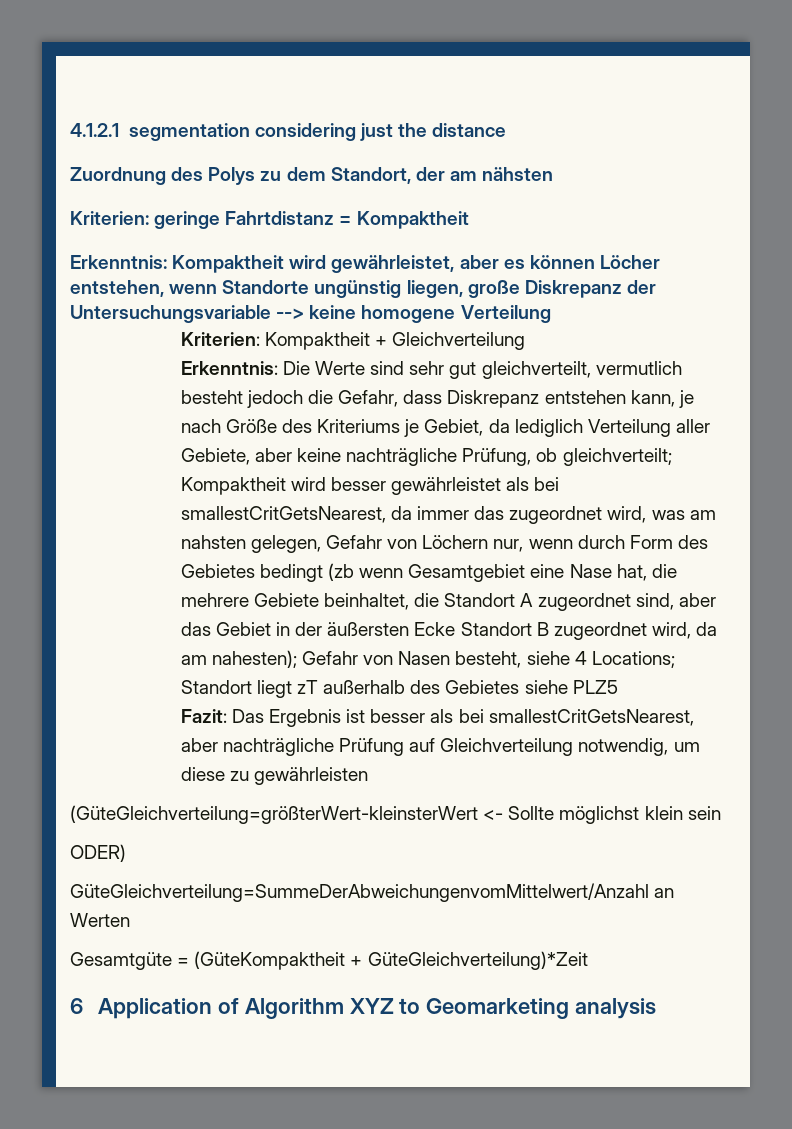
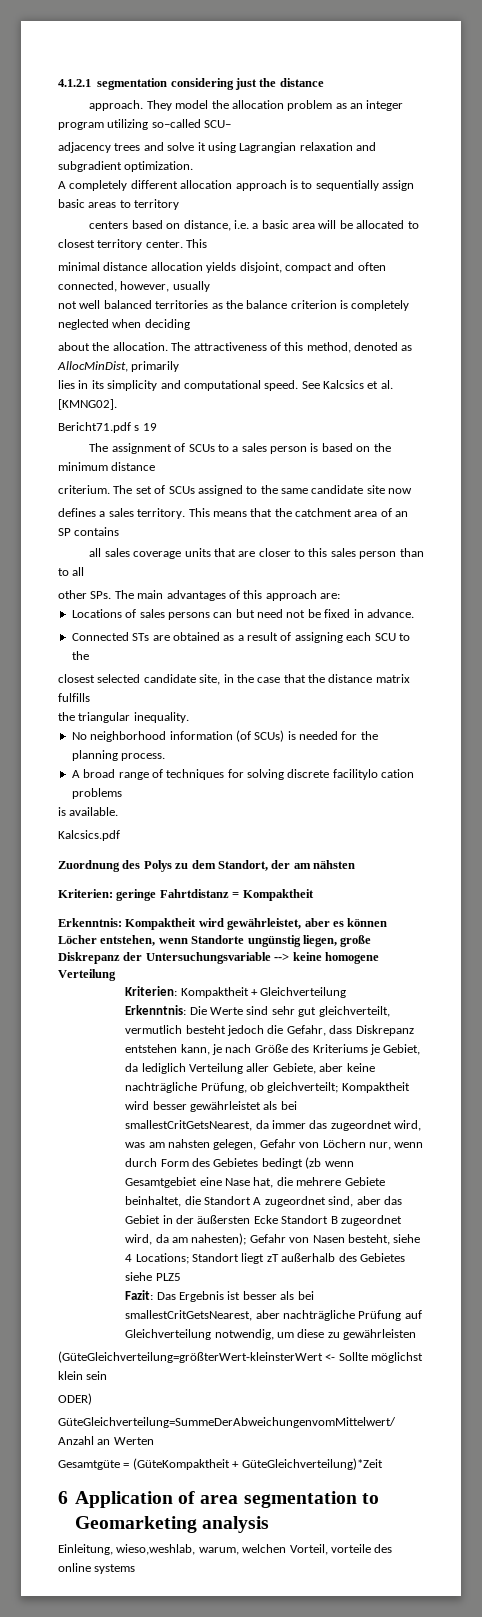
+ approach. They model the allocation problem as an integer program utilizing so–called SCU–
+ adjacency trees and solve it using Lagrangian relaxation and subgradient optimization.
+ A completely different allocation approach is to sequentially assign basic areas to territory
+ centers based on distance, i.e. a basic area will be allocated to closest territory center. This
+ minimal distance allocation yields disjoint, compact and often connected, however, usually
+ not well balanced territories as the balance criterion is completely neglected when deciding
+ about the allocation. The attractiveness of this method, denoted as AllocMinDist, primarily
+ lies in its simplicity and computational speed. See Kalcsics et al. [KMNG02].
+ Bericht71.pdf s 19
+ The assignment of SCUs to a sales person is based on the minimum distance
+ criterium. The set of SCUs assigned to the same candidate site now
+ defines a sales territory. This means that the catchment area of an SP contains
+ all sales coverage units that are closer to this sales person than to all
+ other SPs. The main advantages of this approach are:
+ Locations of sales persons can but need not be fixed in advance.
+ Connected STs are obtained as a result of assigning each SCU to the
+ closest selected candidate site, in the case that the distance matrix fulfills
+ the triangular inequality.
+ No neighborhood information (of SCUs) is needed for the planning process.
+ A broad range of techniques for solving discrete facilitylo cation problems
+ is available.
+ Kalcsics.pdf
- 6 Application of Algorithm XYZ to Geomarketing analysis
+ 6 Application of area segmentation to Geomarketing analysis
+ Einleitung, wieso,weshlab, warum, welchen Vorteil, vorteile des online systems

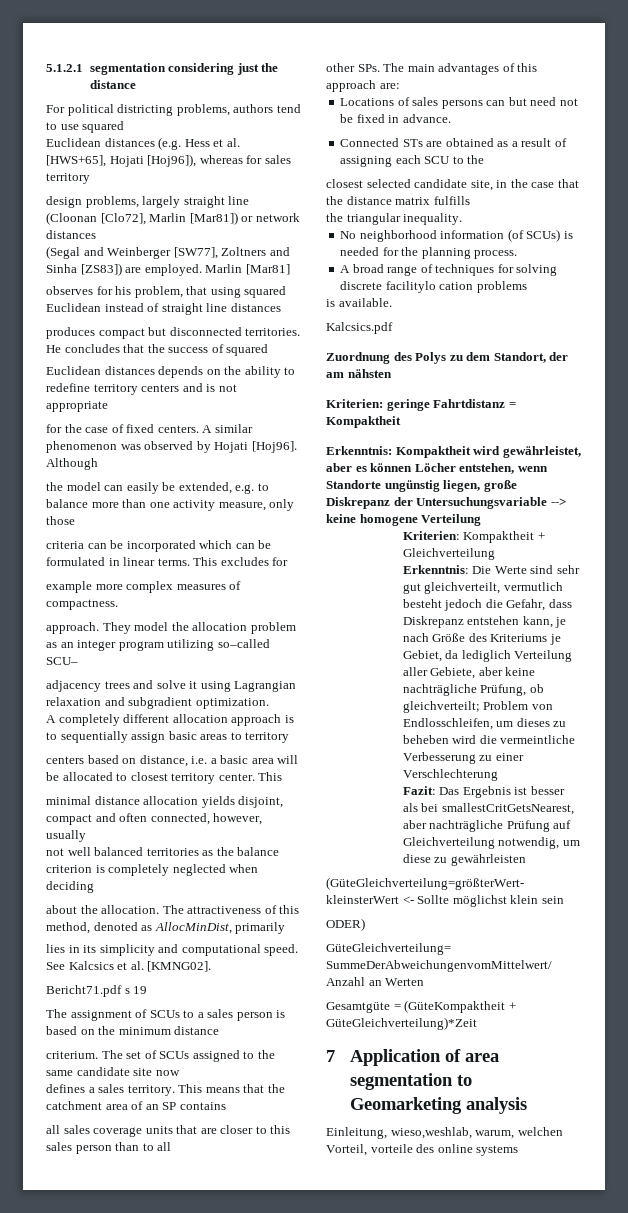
- 4.1.2.1 segmentation considering just the distance
+ 5.1.2.1 segmentation considering just the distance
+ For political districting problems, authors tend to use squared
+ Euclidean distances (e.g. Hess et al. [HWS+65], Hojati [Hoj96]), whereas for sales territory
+ design problems, largely straight line (Cloonan [Clo72], Marlin [Mar81]) or network distances
+ (Segal and Weinberger [SW77], Zoltners and Sinha [ZS83]) are employed. Marlin [Mar81]
+ observes for his problem, that using squared Euclidean instead of straight line distances
+ produces compact but disconnected territories. He concludes that the success of squared
+ Euclidean distances depends on the ability to redefine territory centers and is not appropriate
+ for the case of fixed centers. A similar phenomenon was observed by Hojati [Hoj96]. Although
+ the model can easily be extended, e.g. to balance more than one activity measure, only those
+ criteria can be incorporated which can be formulated in linear terms. This excludes for
+ example more complex measures of compactness.
- Erkenntnis: Die Werte sind sehr gut gleichverteilt, vermutlich besteht jedoch die Gefahr, dass Diskrepanz entstehen kann, je nach Größe des Kriteriums je Gebiet, da lediglich Verteilung aller Gebiete, aber keine nachträgliche Prüfung, ob gleichverteilt; Kompaktheit wird besser gewährleistet als bei smallestCritGetsNearest, da immer das zugeordnet wird, was am nahsten gelegen, Gefahr von Löchern nur, wenn durch Form des Gebietes bedingt (zb wenn Gesamtgebiet eine Nase hat, die mehrere Gebiete beinhaltet, die Standort A zugeordnet sind, aber das Gebiet in der äußersten Ecke Standort B zugeordnet wird, da am nahesten); Gefahr von Nasen besteht, siehe 4 Locations; Standort liegt zT außerhalb des Gebietes siehe PLZ5
+ Erkenntnis: Die Werte sind sehr gut gleichverteilt, vermutlich besteht jedoch die Gefahr, dass Diskrepanz entstehen kann, je nach Größe des Kriteriums je Gebiet, da lediglich Verteilung aller Gebiete, aber keine nachträgliche Prüfung, ob gleichverteilt; Problem von Endlosschleifen, um dieses zu beheben wird die vermeintliche Verbesserung zu einer Verschlechterung
- 6 Application of area segmentation to Geomarketing analysis
+ 7 Application of area segmentation to Geomarketing analysis

